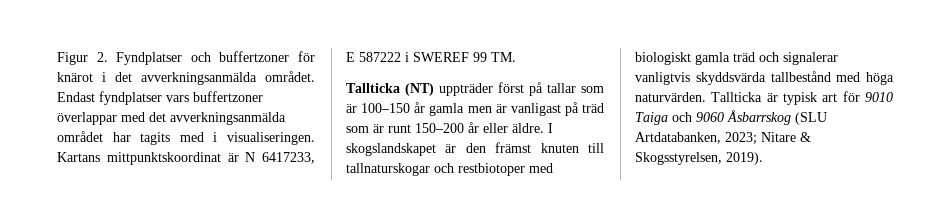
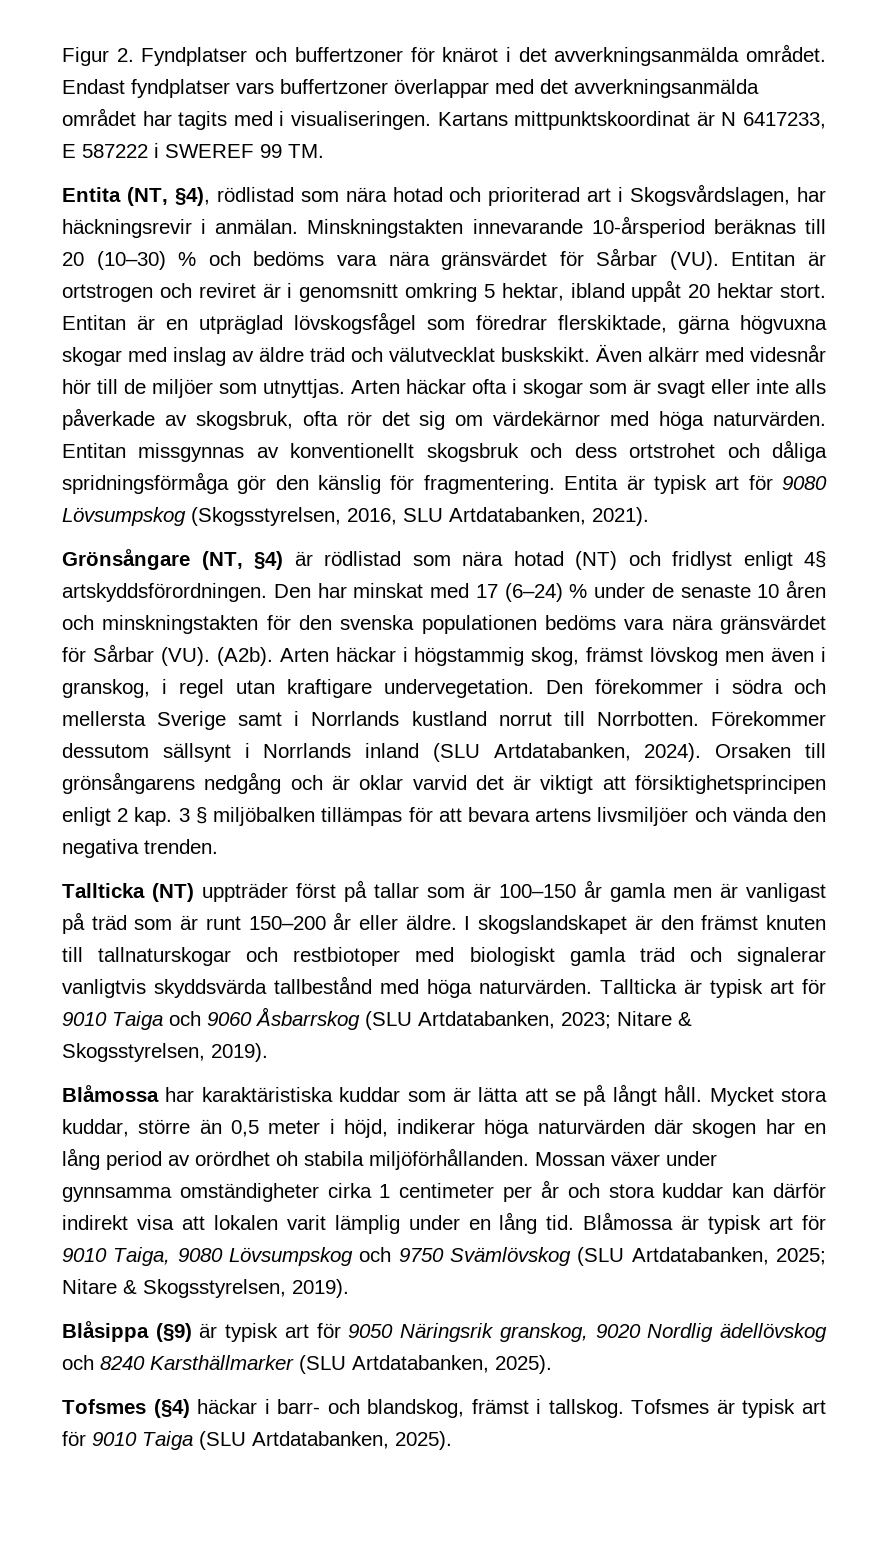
+ Entita (NT, §4), rödlistad som nära hotad och prioriterad art i Skogsvårdslagen, har häckningsrevir i anmälan. Minskningstakten innevarande 10-årsperiod beräknas till 20 (10–30) % och bedöms vara nära gränsvärdet för Sårbar (VU). Entitan är ortstrogen och reviret är i genomsnitt omkring 5 hektar, ibland uppåt 20 hektar stort. Entitan är en utpräglad lövskogsfågel som föredrar flerskiktade, gärna högvuxna skogar med inslag av äldre träd och välutvecklat buskskikt. Även alkärr med videsnår hör till de miljöer som utnyttjas. Arten häckar ofta i skogar som är svagt eller inte alls påverkade av skogsbruk, ofta rör det sig om värdekärnor med höga naturvärden. Entitan missgynnas av konventionellt skogsbruk och dess ortstrohet och dåliga spridningsförmåga gör den känslig för fragmentering. Entita är typisk art för 9080 Lövsumpskog (Skogsstyrelsen, 2016, SLU Artdatabanken, 2021).
+ Grönsångare (NT, §4) är rödlistad som nära hotad (NT) och fridlyst enligt 4§ artskyddsförordningen. Den har minskat med 17 (6–24) % under de senaste 10 åren och minskningstakten för den svenska populationen bedöms vara nära gränsvärdet för Sårbar (VU). (A2b). Arten häckar i högstammig skog, främst lövskog men även i granskog, i regel utan kraftigare undervegetation. Den förekommer i södra och mellersta Sverige samt i Norrlands kustland norrut till Norrbotten. Förekommer dessutom sällsynt i Norrlands inland (SLU Artdatabanken, 2024). Orsaken till grönsångarens nedgång och är oklar varvid det är viktigt att försiktighetsprincipen enligt 2 kap. 3 § miljöbalken tillämpas för att bevara artens livsmiljöer och vända den negativa trenden.
+ Blåmossa har karaktäristiska kuddar som är lätta att se på långt håll. Mycket stora kuddar, större än 0,5 meter i höjd, indikerar höga naturvärden där skogen har en lång period av orördhet oh stabila miljöförhållanden. Mossan växer under gynnsamma omständigheter cirka 1 centimeter per år och stora kuddar kan därför indirekt visa att lokalen varit lämplig under en lång tid. Blåmossa är typisk art för 9010 Taiga, 9080 Lövsumpskog och 9750 Svämlövskog (SLU Artdatabanken, 2025; Nitare & Skogsstyrelsen, 2019).
+ Blåsippa (§9) är typisk art för 9050 Näringsrik granskog, 9020 Nordlig ädellövskog och 8240 Karsthällmarker (SLU Artdatabanken, 2025).
+ Tofsmes (§4) häckar i barr- och blandskog, främst i tallskog. Tofsmes är typisk art för 9010 Taiga (SLU Artdatabanken, 2025).

